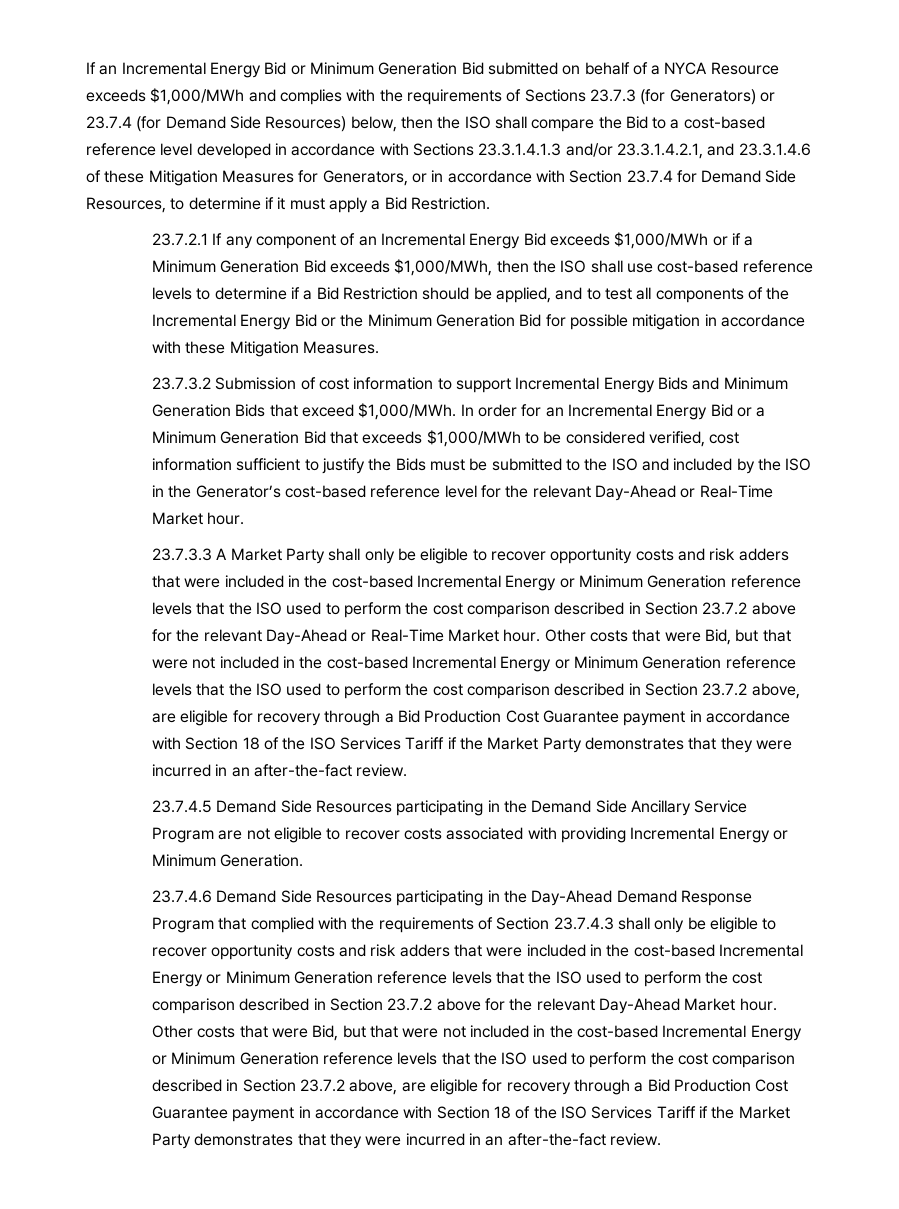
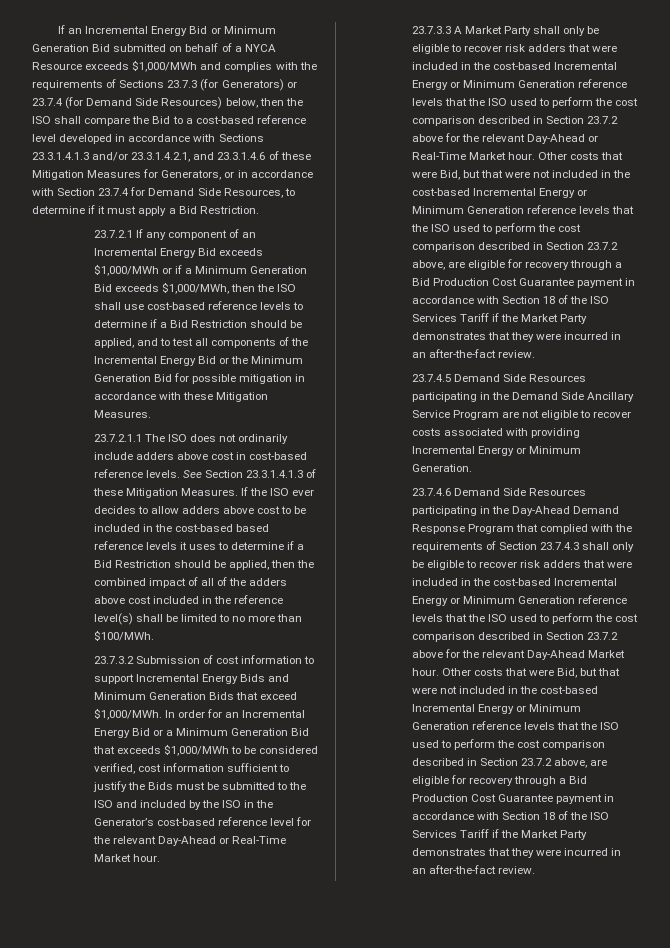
+ 23.7.2.1.1 The ISO does not ordinarily include adders above cost in cost-based reference levels. See Section 23.3.1.4.1.3 of these Mitigation Measures. If the ISO ever decides to allow adders above cost to be included in the cost-based based reference levels it uses to determine if a Bid Restriction should be applied, then the combined impact of all of the adders above cost included in the reference level(s) shall be limited to no more than $100/MWh.
- 23.7.3.3 A Market Party shall only be eligible to recover opportunity costs and risk adders that were included in the cost-based Incremental Energy or Minimum Generation reference levels that the ISO used to perform the cost comparison described in Section 23.7.2 above for the relevant Day-Ahead or Real-Time Market hour.
+ 23.7.3.3 A Market Party shall only be eligible to recover risk adders that were included in the cost-based Incremental Energy or Minimum Generation reference levels that the ISO used to perform the cost comparison described in Section 23.7.2 above for the relevant Day-Ahead or Real-Time Market hour.
- 23.7.4.6 Demand Side Resources participating in the Day-Ahead Demand Response Program that complied with the requirements of Section 23.7.4.3 shall only be eligible to recover opportunity costs and risk adders that were included in the cost-based Incremental Energy or Minimum Generation reference levels that the ISO used to perform the cost comparison described in Section 23.7.2 above for the relevant Day-Ahead Market hour.
+ 23.7.4.6 Demand Side Resources participating in the Day-Ahead Demand Response Program that complied with the requirements of Section 23.7.4.3 shall only be eligible to recover risk adders that were included in the cost-based Incremental Energy or Minimum Generation reference levels that the ISO used to perform the cost comparison described in Section 23.7.2 above for the relevant Day-Ahead Market hour.

